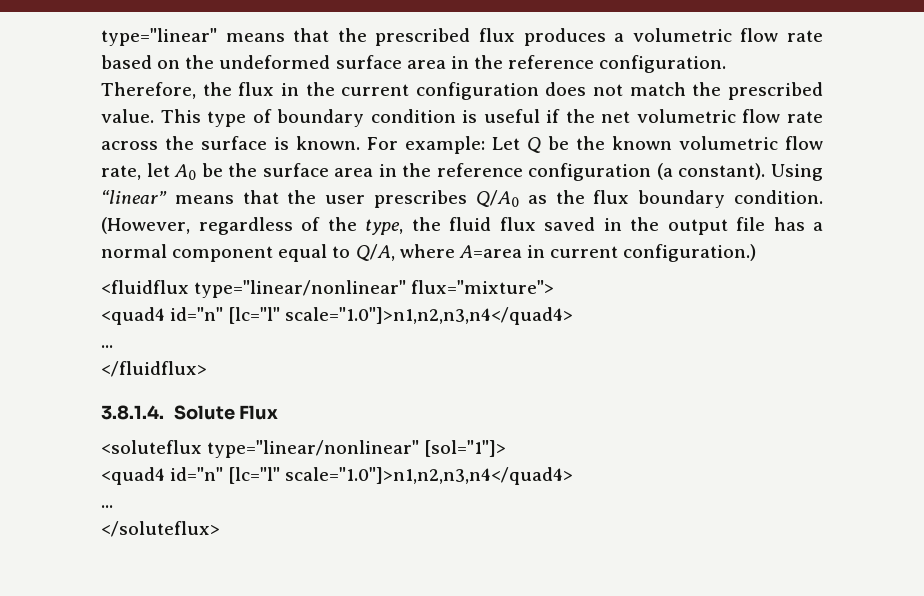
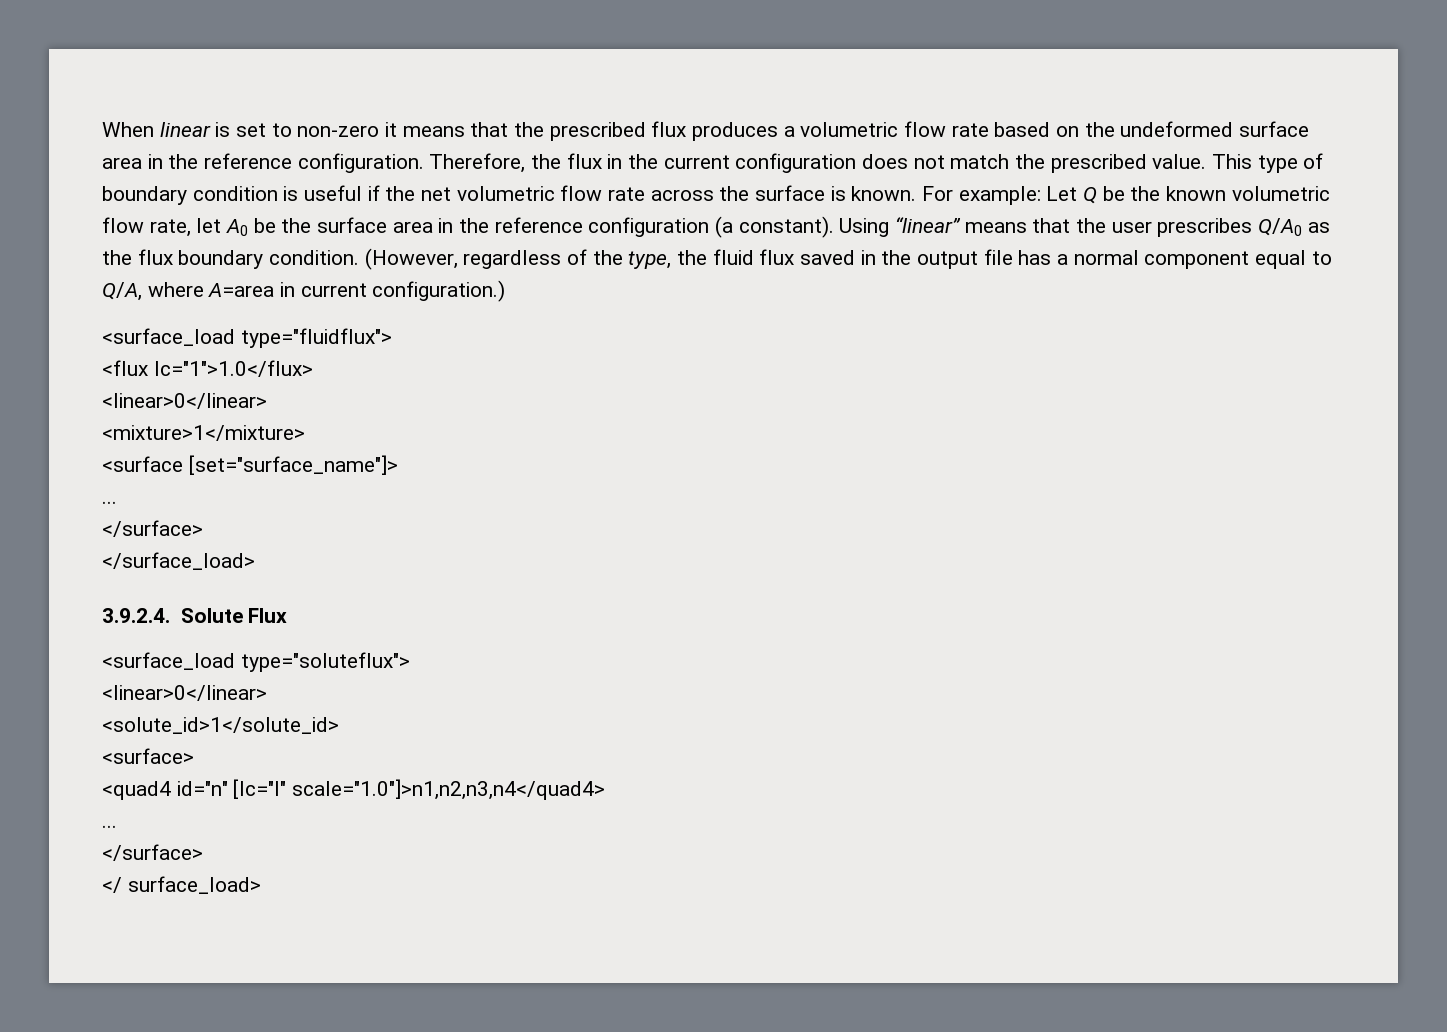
- type="linear" means that the prescribed flux produces a volumetric flow rate based on the undeformed surface area in the reference configuration.
+ When linear is set to non-zero it means that the prescribed flux produces a volumetric flow rate based on the undeformed surface area in the reference configuration.
- <fluidflux type="linear/nonlinear" flux="mixture">
+ <surface_load type="fluidflux">
+ <flux lc="1">1.0</flux>
+ <linear>0</linear>
+ <mixture>1</mixture>
+ <surface [set="surface_name"]>
+ ...
+ </surface>
+ </surface_load>
+ 3.9.2.4. Solute Flux
+ <surface_load type="soluteflux">
+ <linear>0</linear>
+ <solute_id>1</solute_id>
+ <surface>
  <quad4 id="n" [lc="l" scale="1.0"]>n1,n2,n3,n4</quad4>
  ...
- </fluidflux>
- 3.8.1.4. Solute Flux
- <soluteflux type="linear/nonlinear" [sol="1"]>
- <quad4 id="n" [lc="l" scale="1.0"]>n1,n2,n3,n4</quad4>
- ...
- </soluteflux>
+ </surface>
+ </ surface_load>

